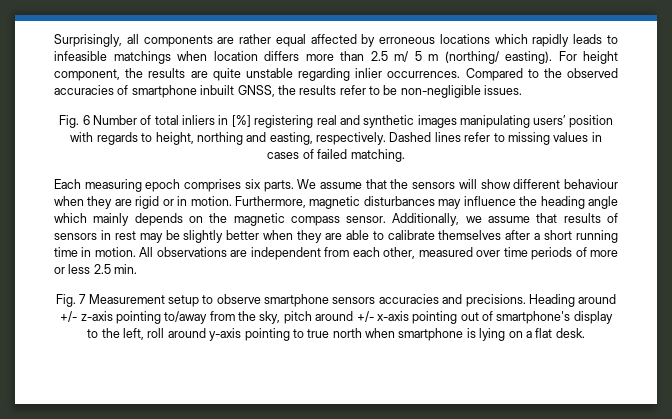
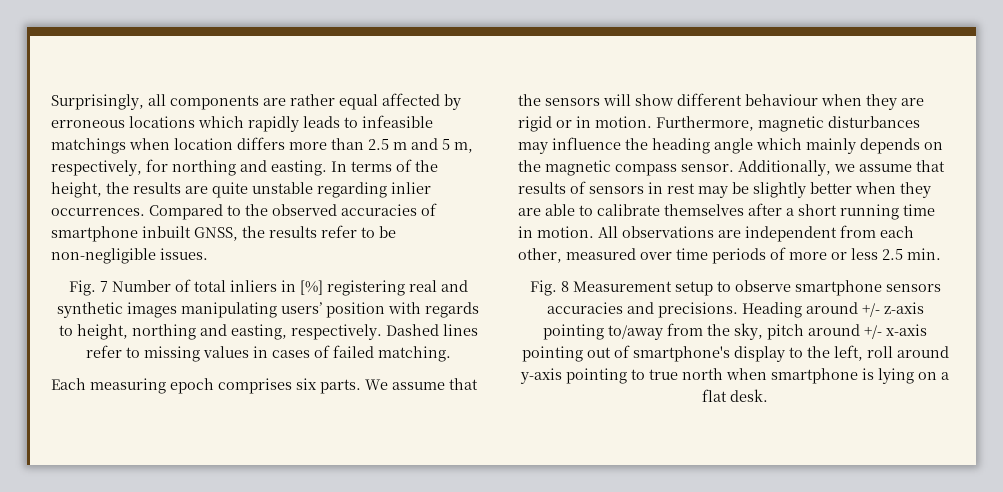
- Surprisingly, all components are rather equal affected by erroneous locations which rapidly leads to infeasible matchings when location differs more than 2.5 m/ 5 m (northing/ easting). For height component, the results are quite unstable regarding inlier occurrences.
+ Surprisingly, all components are rather equal affected by erroneous locations which rapidly leads to infeasible matchings when location differs more than 2.5 m and 5 m, respectively, for northing and easting. In terms of the height, the results are quite unstable regarding inlier occurrences.
- Fig. 6 Number of total inliers in [%] registering real and synthetic images manipulating users’ position with regards to height, northing and easting, respectively.
+ Fig. 7 Number of total inliers in [%] registering real and synthetic images manipulating users’ position with regards to height, northing and easting, respectively.
- Fig. 7 Measurement setup to observe smartphone sensors accuracies and precisions.
+ Fig. 8 Measurement setup to observe smartphone sensors accuracies and precisions.

